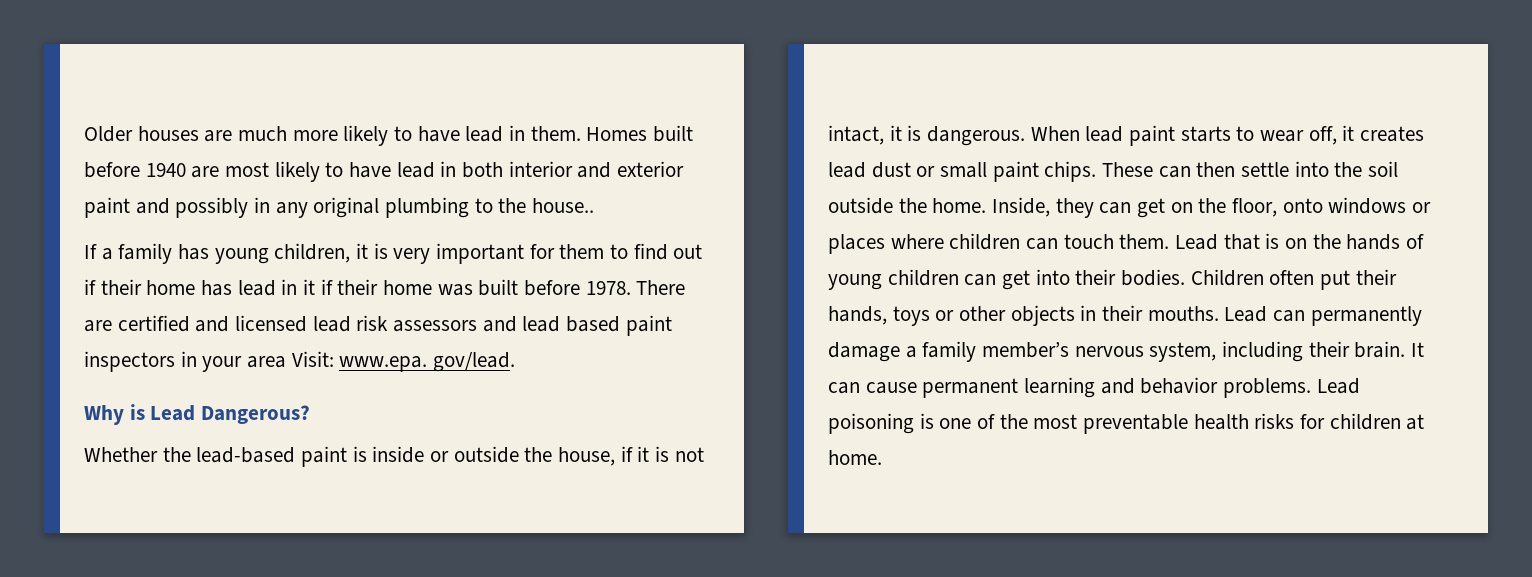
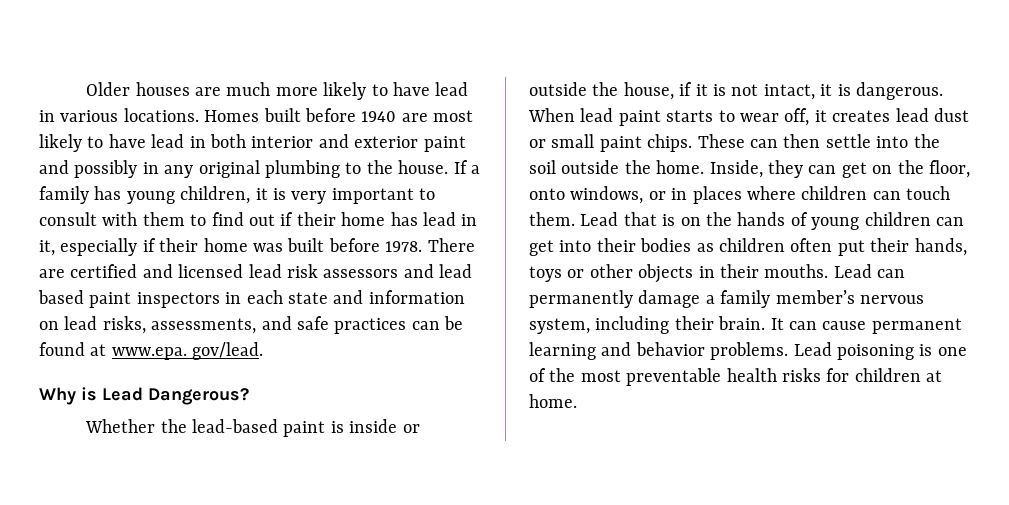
- Older houses are much more likely to have lead in them.
+ Older houses are much more likely to have lead in various locations.
- Homes built before 1940 are most likely to have lead in both interior and exterior paint and possibly in any original plumbing to the house..
- If a family has young children, it is very important for them to find out if their home has lead in it if their home was built before 1978.
+ Homes built before 1940 are most likely to have lead in both interior and exterior paint and possibly in any original plumbing to the house. If a family has young children, it is very important to consult with them to find out if their home has lead in it, especially if their home was built before 1978.
- There are certified and licensed lead risk assessors and lead based paint inspectors in your area Visit: www.epa. gov/lead.
+ There are certified and licensed lead risk assessors and lead based paint inspectors in each state and information on lead risks, assessments, and safe practices can be found at www.epa. gov/lead.
- Inside, they can get on the floor, onto windows or places where children can touch them.
+ Inside, they can get on the floor, onto windows, or in places where children can touch them.
- Lead that is on the hands of young children can get into their bodies. Children often put their hands, toys or other objects in their mouths.
+ Lead that is on the hands of young children can get into their bodies as children often put their hands, toys or other objects in their mouths.

